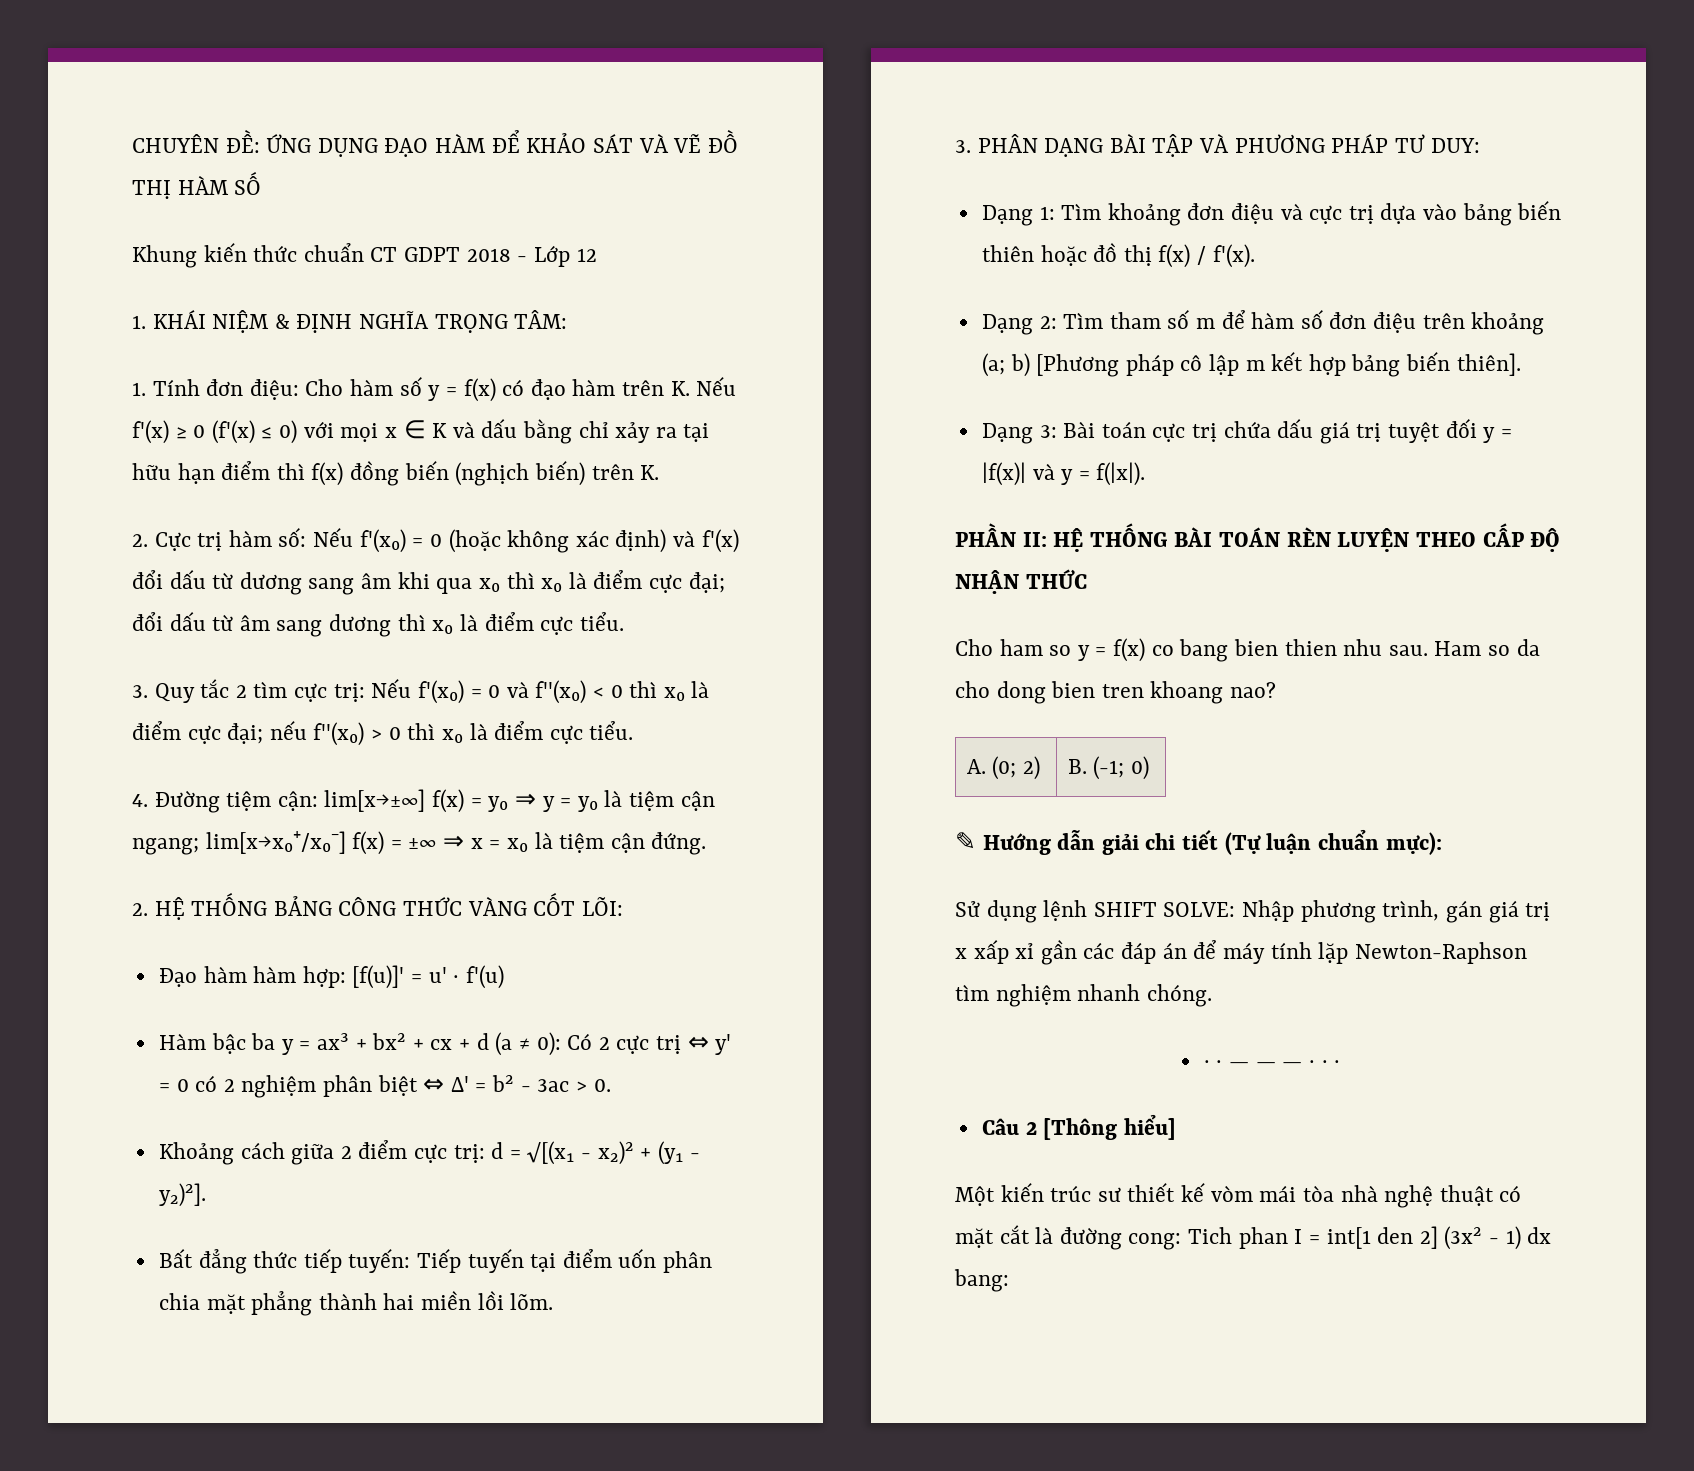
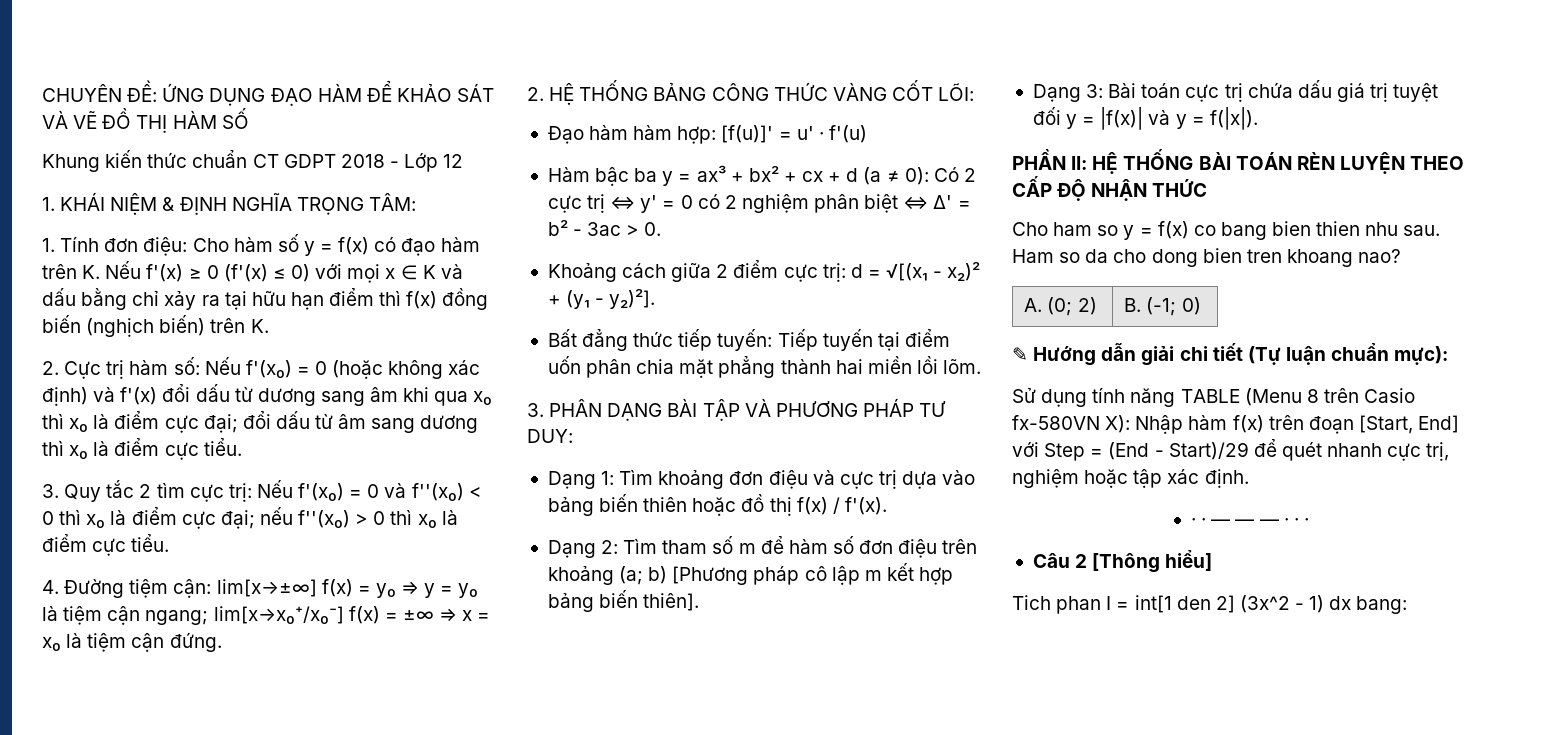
- Sử dụng lệnh SHIFT SOLVE: Nhập phương trình, gán giá trị x xấp xỉ gần các đáp án để máy tính lặp Newton-Raphson tìm nghiệm nhanh chóng.
+ Sử dụng tính năng TABLE (Menu 8 trên Casio fx-580VN X): Nhập hàm f(x) trên đoạn [Start, End] với Step = (End - Start)/29 để quét nhanh cực trị, nghiệm hoặc tập xác định.
- Một kiến trúc sư thiết kế vòm mái tòa nhà nghệ thuật có mặt cắt là đường cong: Tich phan I = int[1 den 2] (3x² - 1) dx bang:
+ Tich phan I = int[1 den 2] (3x^2 - 1) dx bang:

